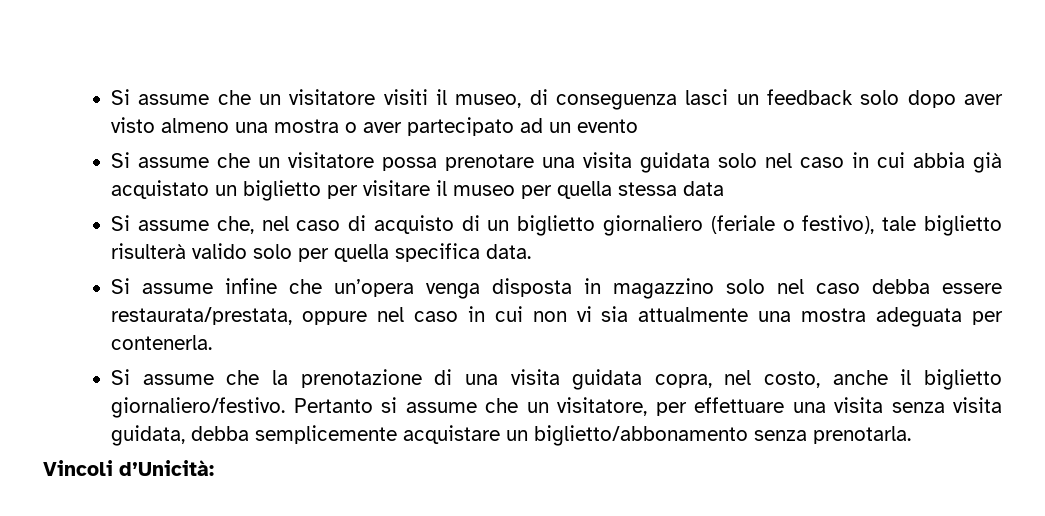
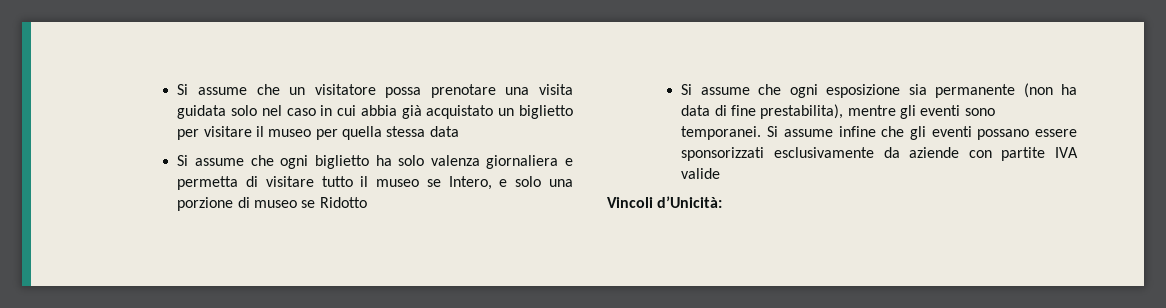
- Si assume che un visitatore visiti il museo, di conseguenza lasci un feedback solo dopo aver visto almeno una mostra o aver partecipato ad un evento
- Si assume che, nel caso di acquisto di un biglietto giornaliero (feriale o festivo), tale biglietto risulterà valido solo per quella specifica data.
- Si assume infine che un’opera venga disposta in magazzino solo nel caso debba essere restaurata/prestata, oppure nel caso in cui non vi sia attualmente una mostra adeguata per contenerla.
- Si assume che la prenotazione di una visita guidata copra, nel costo, anche il biglietto giornaliero/festivo. Pertanto si assume che un visitatore, per effettuare una visita senza visita guidata, debba semplicemente acquistare un biglietto/abbonamento senza prenotarla.
+ Si assume che ogni biglietto ha solo valenza giornaliera e permetta di visitare tutto il museo se Intero, e solo una porzione di museo se Ridotto
+ Si assume che ogni esposizione sia permanente (non ha data di fine prestabilita), mentre gli eventi sono temporanei. Si assume infine che gli eventi possano essere sponsorizzati esclusivamente da aziende con partite IVA valide

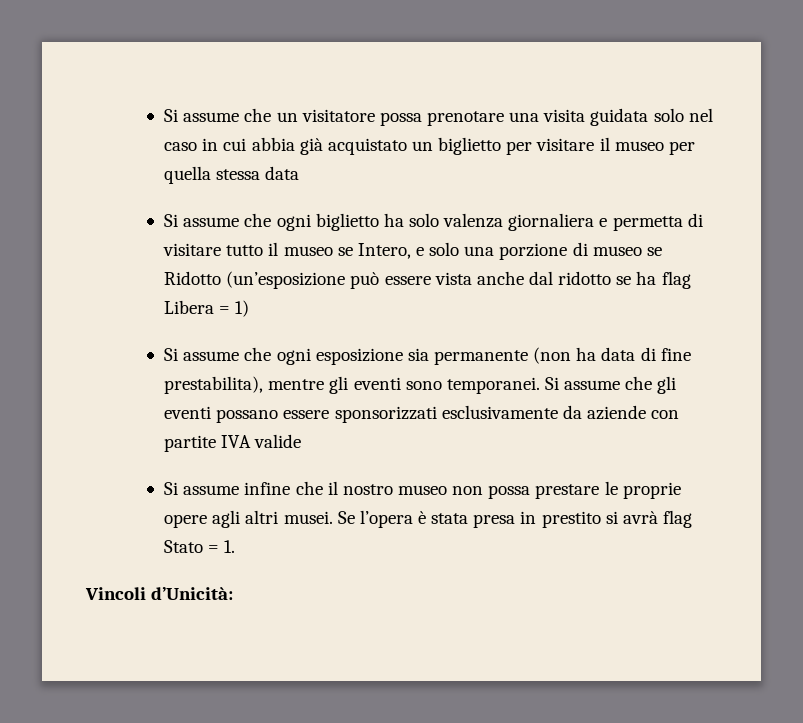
- Si assume che ogni biglietto ha solo valenza giornaliera e permetta di visitare tutto il museo se Intero, e solo una porzione di museo se Ridotto
+ Si assume che ogni biglietto ha solo valenza giornaliera e permetta di visitare tutto il museo se Intero, e solo una porzione di museo se Ridotto (un’esposizione può essere vista anche dal ridotto se ha flag Libera = 1)
- Si assume infine che gli eventi possano essere sponsorizzati esclusivamente da aziende con partite IVA valide
+ Si assume che gli eventi possano essere sponsorizzati esclusivamente da aziende con partite IVA valide
+ Si assume infine che il nostro museo non possa prestare le proprie opere agli altri musei. Se l’opera è stata presa in prestito si avrà flag Stato = 1.

